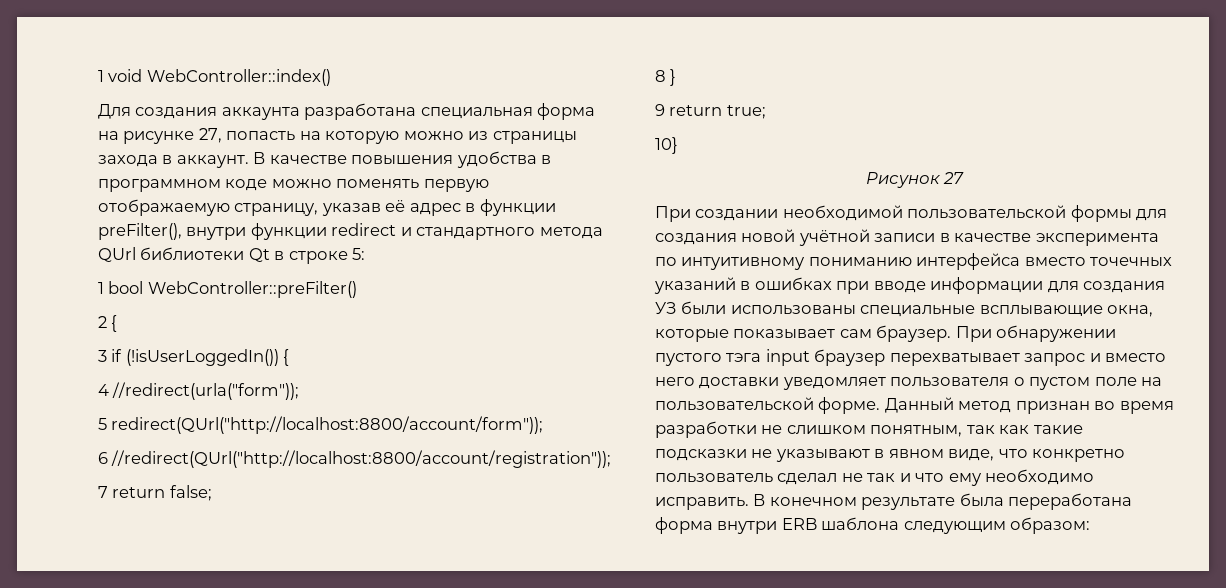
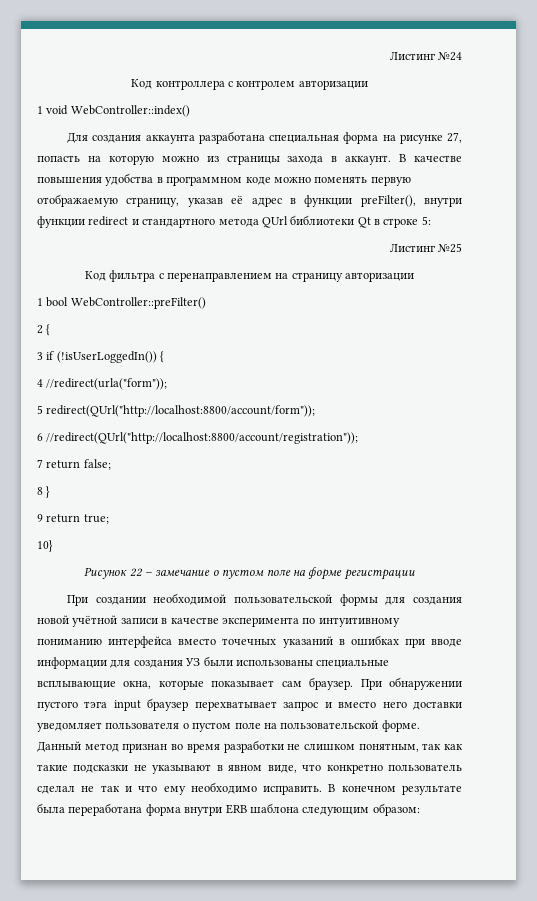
+ Листинг №24
+ Код контроллера с контролем авторизации
+ Листинг №25
+ Код фильтра с перенаправлением на страницу авторизации
- Рисунок 27
+ Рисунок 22 – замечание о пустом поле на форме регистрации

